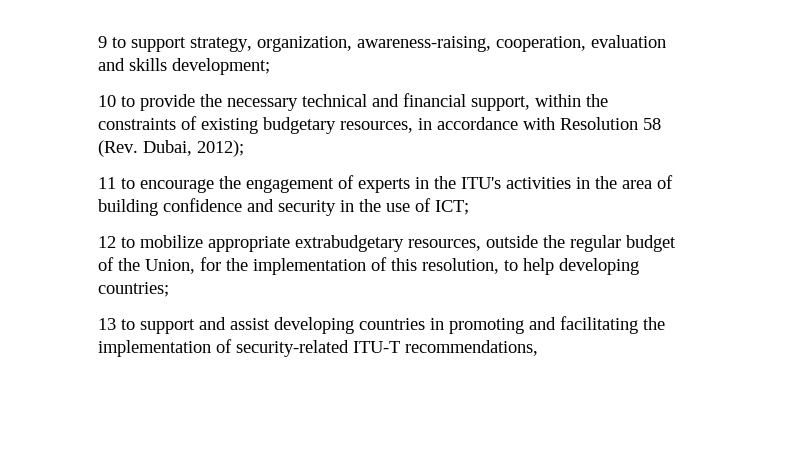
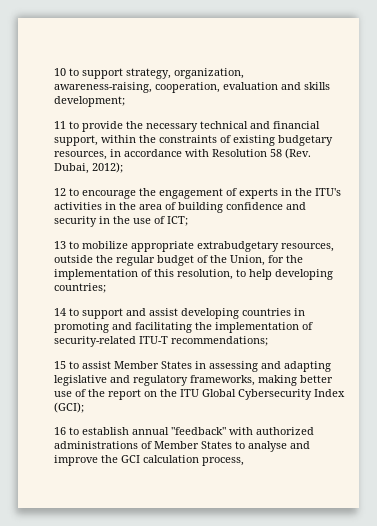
- 9 to support strategy, organization, awareness-raising, cooperation, evaluation and skills development;
+ 10 to support strategy, organization, awareness-raising, cooperation, evaluation and skills development;
- 10 to provide the necessary technical and financial support, within the constraints of existing budgetary resources, in accordance with Resolution 58 (Rev. Dubai, 2012);
+ 11 to provide the necessary technical and financial support, within the constraints of existing budgetary resources, in accordance with Resolution 58 (Rev. Dubai, 2012);
- 11 to encourage the engagement of experts in the ITU's activities in the area of building confidence and security in the use of ICT;
+ 12 to encourage the engagement of experts in the ITU's activities in the area of building confidence and security in the use of ICT;
- 12 to mobilize appropriate extrabudgetary resources, outside the regular budget of the Union, for the implementation of this resolution, to help developing countries;
+ 13 to mobilize appropriate extrabudgetary resources, outside the regular budget of the Union, for the implementation of this resolution, to help developing countries;
- 13 to support and assist developing countries in promoting and facilitating the implementation of security-related ITU-T recommendations,
+ 14 to support and assist developing countries in promoting and facilitating the implementation of security-related ITU-T recommendations;
+ 15 to assist Member States in assessing and adapting legislative and regulatory frameworks, making better use of the report on the ITU Global Cybersecurity Index (GCI);
+ 16 to establish annual "feedback" with authorized administrations of Member States to analyse and improve the GCI calculation process,

